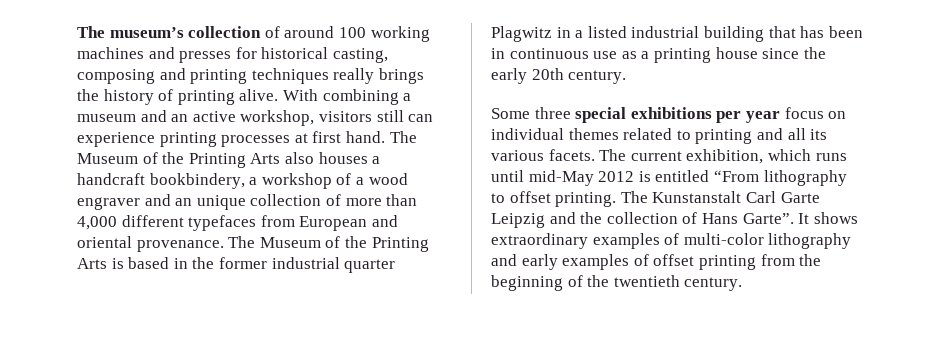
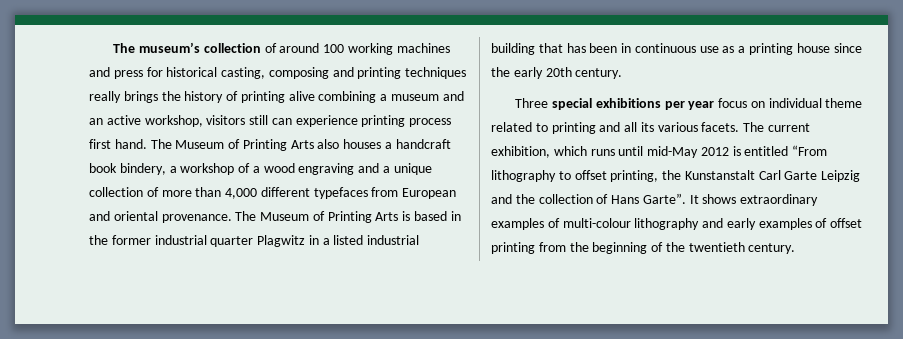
- The museum’s collection of around 100 working machines and presses for historical casting, composing and printing techniques really brings the history of printing alive. With combining a museum and an active workshop, visitors still can experience printing processes at first hand.
+ The museum’s collection of around 100 working machines and press for historical casting, composing and printing techniques really brings the history of printing alive combining a museum and an active workshop, visitors still can experience printing process first hand.
- The Museum of the Printing Arts also houses a handcraft bookbindery, a workshop of a wood engraver and an unique collection of more than 4,000 different typefaces from European and oriental provenance.
+ The Museum of Printing Arts also houses a handcraft book bindery, a workshop of a wood engraving and a unique collection of more than 4,000 different typefaces from European and oriental provenance.
- The Museum of the Printing Arts is based in the former industrial quarter Plagwitz in a listed industrial building that has been in continuous use as a printing house since the early 20th century.
+ The Museum of Printing Arts is based in the former industrial quarter Plagwitz in a listed industrial building that has been in continuous use as a printing house since the early 20th century.
- Some three special exhibitions per year focus on individual themes related to printing and all its various facets.
+ Three special exhibitions per year focus on individual theme related to printing and all its various facets.
- The current exhibition, which runs until mid-May 2012 is entitled “From lithography to offset printing. The Kunstanstalt Carl Garte Leipzig and the collection of Hans Garte”.
+ The current exhibition, which runs until mid-May 2012 is entitled “From lithography to offset printing, the Kunstanstalt Carl Garte Leipzig and the collection of Hans Garte”.
- It shows extraordinary examples of multi-color lithography and early examples of offset printing from the beginning of the twentieth century.
+ It shows extraordinary examples of multi-colour lithography and early examples of offset printing from the beginning of the twentieth century.

